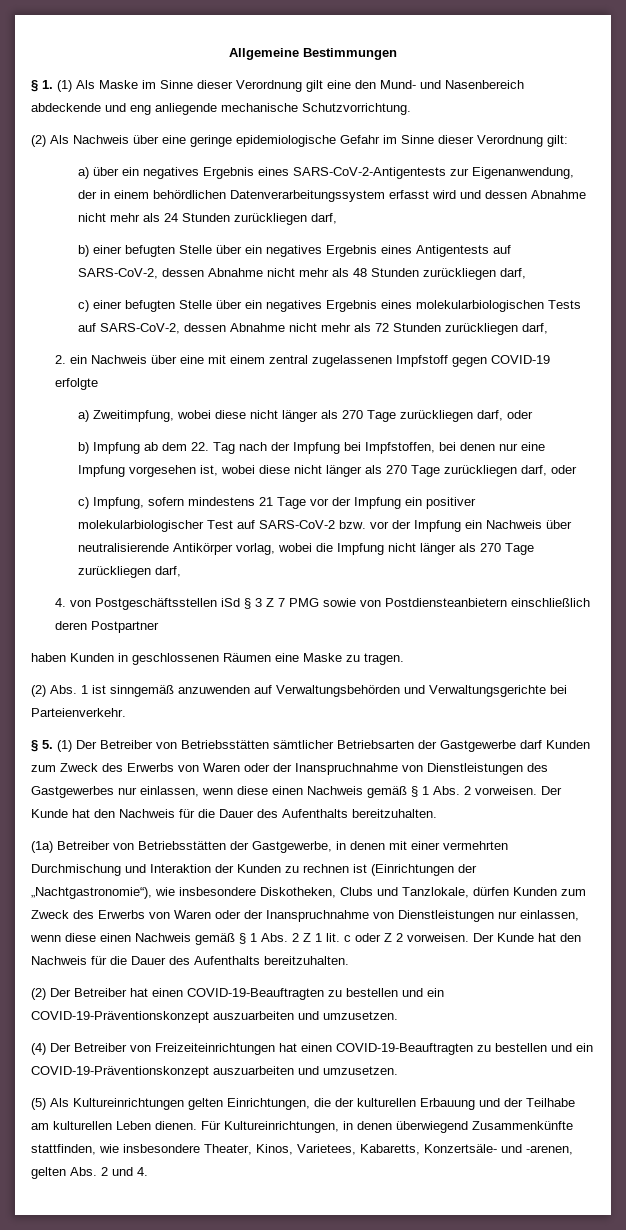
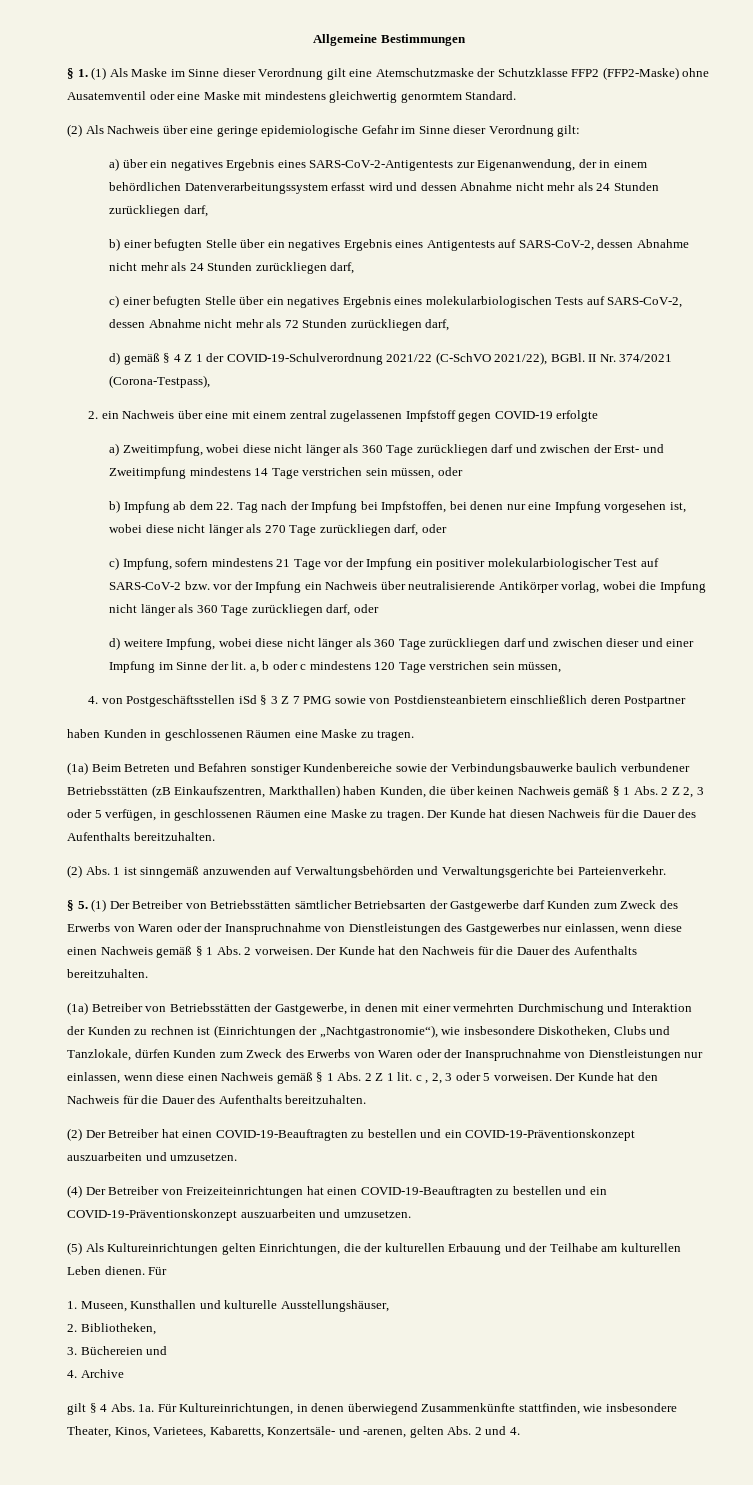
- § 1. (1) Als Maske im Sinne dieser Verordnung gilt eine den Mund- und Nasenbereich abdeckende und eng anliegende mechanische Schutzvorrichtung.
+ § 1. (1) Als Maske im Sinne dieser Verordnung gilt eine Atemschutzmaske der Schutzklasse FFP2 (FFP2-Maske) ohne Ausatemventil oder eine Maske mit mindestens gleichwertig genormtem Standard.
- b) einer befugten Stelle über ein negatives Ergebnis eines Antigentests auf SARS-CoV-2, dessen Abnahme nicht mehr als 48 Stunden zurückliegen darf,
+ b) einer befugten Stelle über ein negatives Ergebnis eines Antigentests auf SARS-CoV-2, dessen Abnahme nicht mehr als 24 Stunden zurückliegen darf,
+ d) gemäß § 4 Z 1 der COVID-19-Schulverordnung 2021/22 (C-SchVO 2021/22), BGBl. II Nr. 374/2021 (Corona-Testpass),
- a) Zweitimpfung, wobei diese nicht länger als 270 Tage zurückliegen darf, oder
+ a) Zweitimpfung, wobei diese nicht länger als 360 Tage zurückliegen darf und zwischen der Erst- und Zweitimpfung mindestens 14 Tage verstrichen sein müssen, oder
- c) Impfung, sofern mindestens 21 Tage vor der Impfung ein positiver molekularbiologischer Test auf SARS-CoV-2 bzw. vor der Impfung ein Nachweis über neutralisierende Antikörper vorlag, wobei die Impfung nicht länger als 270 Tage zurückliegen darf,
+ c) Impfung, sofern mindestens 21 Tage vor der Impfung ein positiver molekularbiologischer Test auf SARS-CoV-2 bzw. vor der Impfung ein Nachweis über neutralisierende Antikörper vorlag, wobei die Impfung nicht länger als 360 Tage zurückliegen darf, oder
+ d) weitere Impfung, wobei diese nicht länger als 360 Tage zurückliegen darf und zwischen dieser und einer Impfung im Sinne der lit. a, b oder c mindestens 120 Tage verstrichen sein müssen,
+ (1a) Beim Betreten und Befahren sonstiger Kundenbereiche sowie der Verbindungsbauwerke baulich verbundener Betriebsstätten (zB Einkaufszentren, Markthallen) haben Kunden, die über keinen Nachweis gemäß § 1 Abs. 2 Z 2, 3 oder 5 verfügen, in geschlossenen Räumen eine Maske zu tragen. Der Kunde hat diesen Nachweis für die Dauer des Aufenthalts bereitzuhalten.
- (1a) Betreiber von Betriebsstätten der Gastgewerbe, in denen mit einer vermehrten Durchmischung und Interaktion der Kunden zu rechnen ist (Einrichtungen der „Nachtgastronomie“), wie insbesondere Diskotheken, Clubs und Tanzlokale, dürfen Kunden zum Zweck des Erwerbs von Waren oder der Inanspruchnahme von Dienstleistungen nur einlassen, wenn diese einen Nachweis gemäß § 1 Abs. 2 Z 1 lit. c oder Z 2 vorweisen.
+ (1a) Betreiber von Betriebsstätten der Gastgewerbe, in denen mit einer vermehrten Durchmischung und Interaktion der Kunden zu rechnen ist (Einrichtungen der „Nachtgastronomie“), wie insbesondere Diskotheken, Clubs und Tanzlokale, dürfen Kunden zum Zweck des Erwerbs von Waren oder der Inanspruchnahme von Dienstleistungen nur einlassen, wenn diese einen Nachweis gemäß § 1 Abs. 2 Z 1 lit. c , 2, 3 oder 5 vorweisen.
- (5) Als Kultureinrichtungen gelten Einrichtungen, die der kulturellen Erbauung und der Teilhabe am kulturellen Leben dienen. Für Kultureinrichtungen, in denen überwiegend Zusammenkünfte stattfinden, wie insbesondere Theater, Kinos, Varietees, Kabaretts, Konzertsäle- und -arenen, gelten Abs. 2 und 4.
+ (5) Als Kultureinrichtungen gelten Einrichtungen, die der kulturellen Erbauung und der Teilhabe am kulturellen Leben dienen. Für
+ 1. Museen, Kunsthallen und kulturelle Ausstellungshäuser,
+ 2. Bibliotheken,
+ 3. Büchereien und
+ 4. Archive
+ gilt § 4 Abs. 1a. Für Kultureinrichtungen, in denen überwiegend Zusammenkünfte stattfinden, wie insbesondere Theater, Kinos, Varietees, Kabaretts, Konzertsäle- und -arenen, gelten Abs. 2 und 4.

